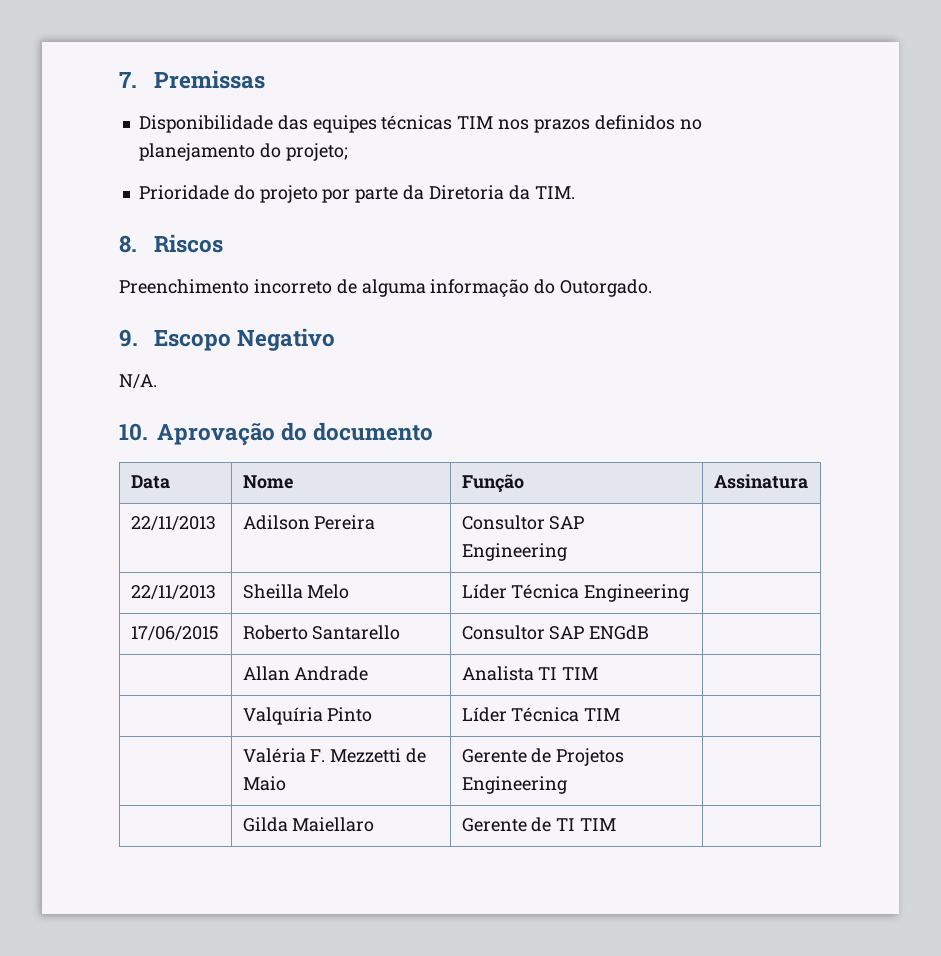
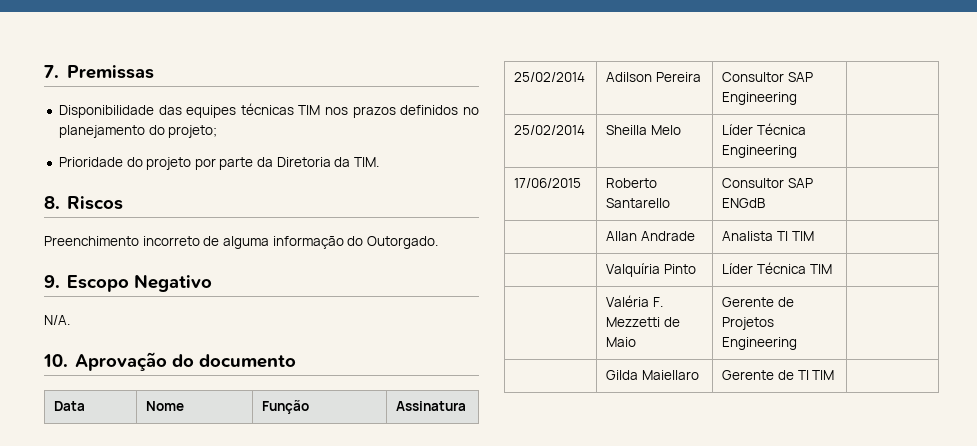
- 22/11/2013 | Adilson Pereira | Consultor SAP Engineering |
+ 25/02/2014 | Adilson Pereira | Consultor SAP Engineering |
- 22/11/2013 | Sheilla Melo | Líder Técnica Engineering |
+ 25/02/2014 | Sheilla Melo | Líder Técnica Engineering |

